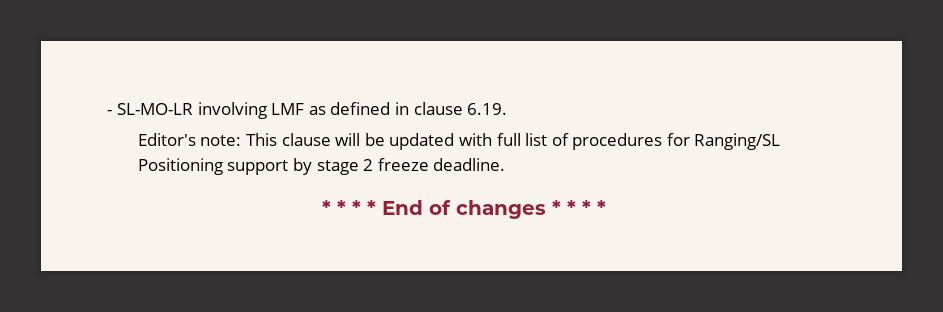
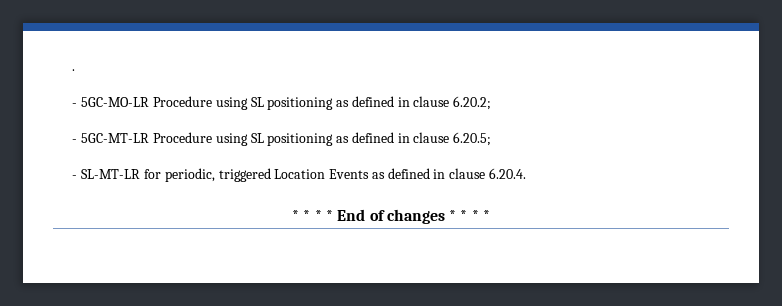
- - SL-MO-LR involving LMF as defined in clause 6.19.
- Editor's note: This clause will be updated with full list of procedures for Ranging/SL Positioning support by stage 2 freeze deadline.
+ .
+ - 5GC-MO-LR Procedure using SL positioning as defined in clause 6.20.2;
+ - 5GC-MT-LR Procedure using SL positioning as defined in clause 6.20.5;
+ - SL-MT-LR for periodic, triggered Location Events as defined in clause 6.20.4.

